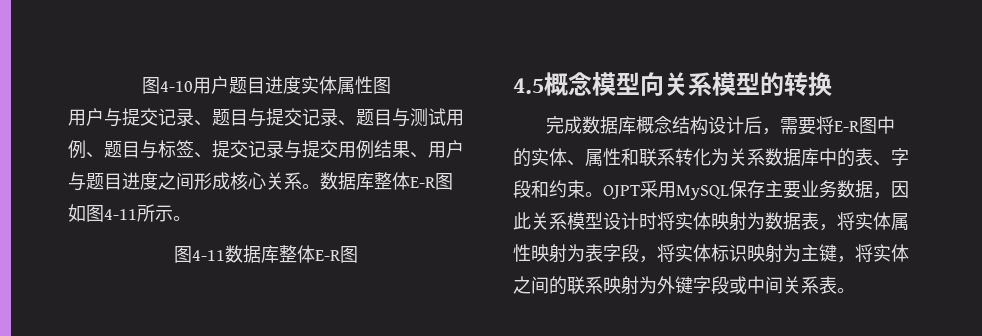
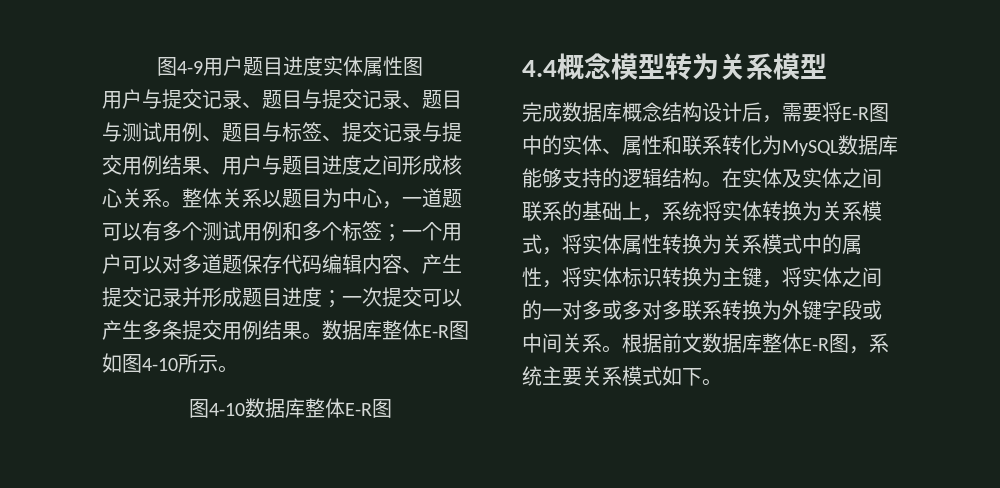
- 图4-10用户题目进度实体属性图
+ 图4-9用户题目进度实体属性图
+ 整体关系以题目为中心，一道题可以有多个测试用例和多个标签；一个用户可以对多道题保存代码编辑内容、产生提交记录并形成题目进度；一次提交可以产生多条提交用例结果。
- 数据库整体E-R图如图4-11所示。
+ 数据库整体E-R图如图4-10所示。
- 图4-11数据库整体E-R图
+ 图4-10数据库整体E-R图
- 4.5概念模型向关系模型的转换
+ 4.4概念模型转为关系模型
- 完成数据库概念结构设计后，需要将E-R图中的实体、属性和联系转化为关系数据库中的表、字段和约束。OJPT采用MySQL保存主要业务数据，因此关系模型设计时将实体映射为数据表，将实体属性映射为表字段，将实体标识映射为主键，将实体之间的联系映射为外键字段或中间关系表。
+ 完成数据库概念结构设计后，需要将E-R图中的实体、属性和联系转化为MySQL数据库能够支持的逻辑结构。在实体及实体之间联系的基础上，系统将实体转换为关系模式，将实体属性转换为关系模式中的属性，将实体标识转换为主键，将实体之间的一对多或多对多联系转换为外键字段或中间关系。根据前文数据库整体E-R图，系统主要关系模式如下。

